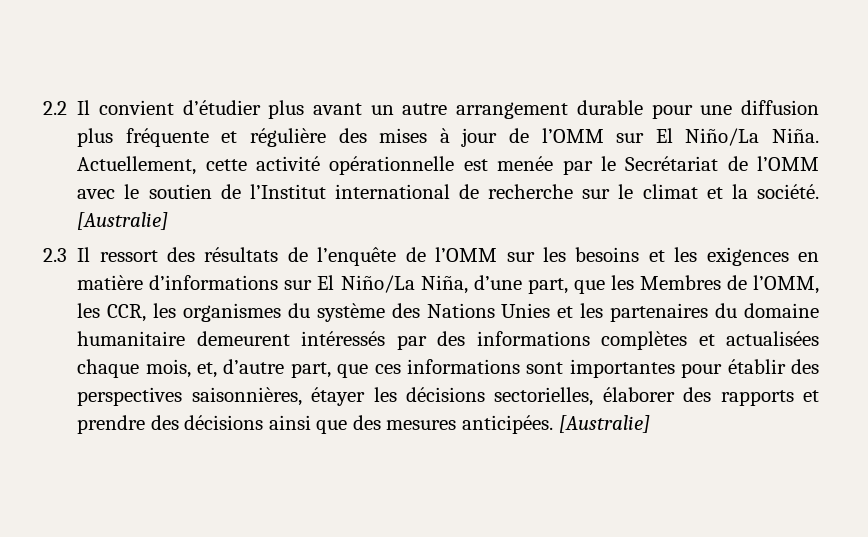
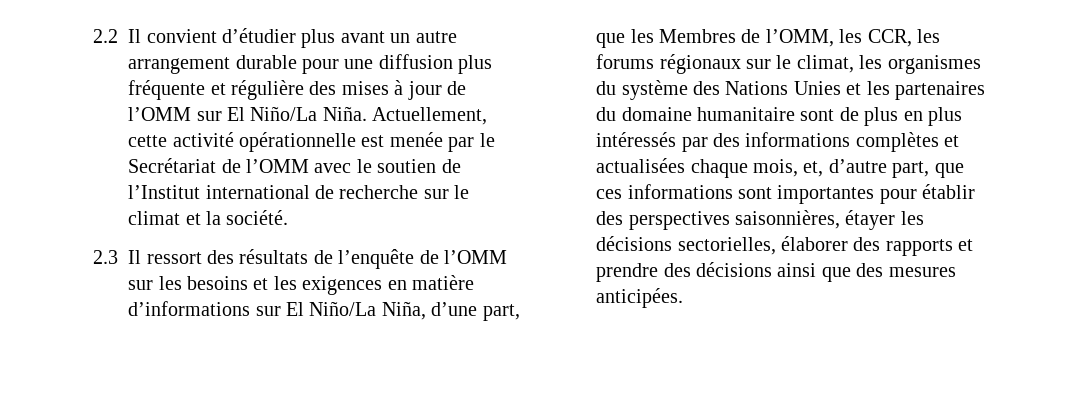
- Actuellement, cette activité opérationnelle est menée par le Secrétariat de l’OMM avec le soutien de l’Institut international de recherche sur le climat et la société. [Australie]
+ Actuellement, cette activité opérationnelle est menée par le Secrétariat de l’OMM avec le soutien de l’Institut international de recherche sur le climat et la société.
- 2.3 Il ressort des résultats de l’enquête de l’OMM sur les besoins et les exigences en matière d’informations sur El Niño/La Niña, d’une part, que les Membres de l’OMM, les CCR, les organismes du système des Nations Unies et les partenaires du domaine humanitaire demeurent intéressés par des informations complètes et actualisées chaque mois, et, d’autre part, que ces informations sont importantes pour établir des perspectives saisonnières, étayer les décisions sectorielles, élaborer des rapports et prendre des décisions ainsi que des mesures anticipées. [Australie]
+ 2.3 Il ressort des résultats de l’enquête de l’OMM sur les besoins et les exigences en matière d’informations sur El Niño/La Niña, d’une part, que les Membres de l’OMM, les CCR, les forums régionaux sur le climat, les organismes du système des Nations Unies et les partenaires du domaine humanitaire sont de plus en plus intéressés par des informations complètes et actualisées chaque mois, et, d’autre part, que ces informations sont importantes pour établir des perspectives saisonnières, étayer les décisions sectorielles, élaborer des rapports et prendre des décisions ainsi que des mesures anticipées.

